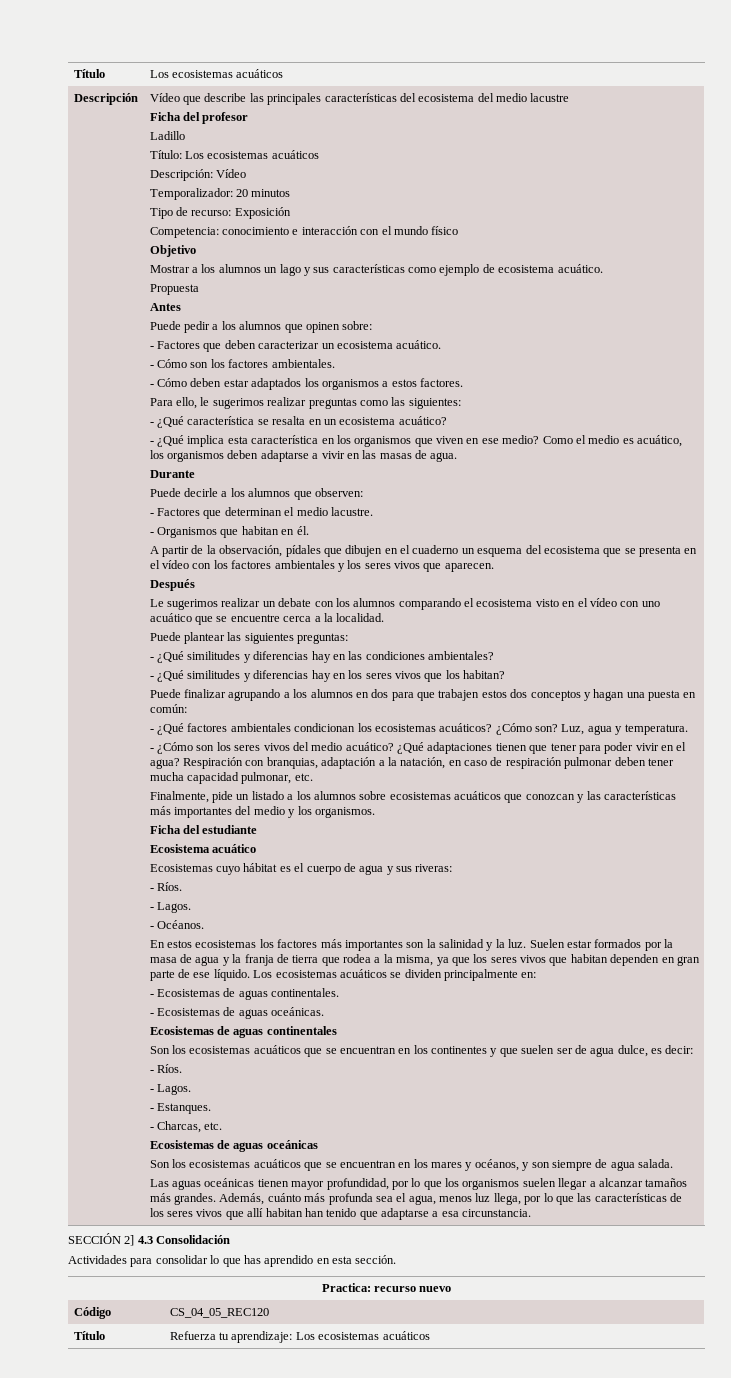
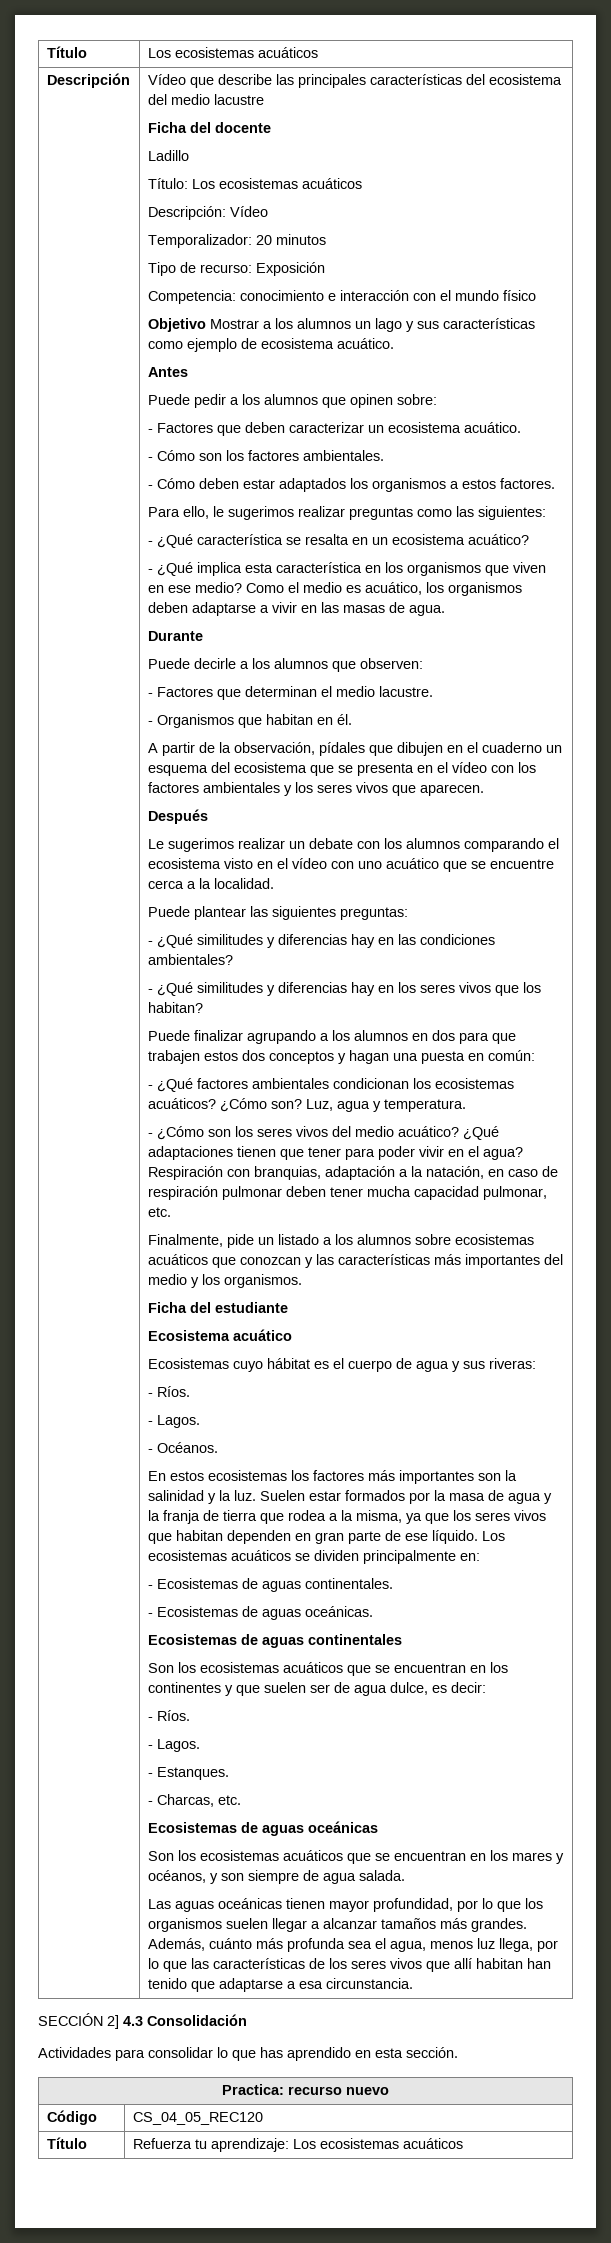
- Ficha del profesor
+ Ficha del docente
- Objetivo
- Mostrar a los alumnos un lago y sus características como ejemplo de ecosistema acuático.
+ Objetivo Mostrar a los alumnos un lago y sus características como ejemplo de ecosistema acuático.
- Propuesta

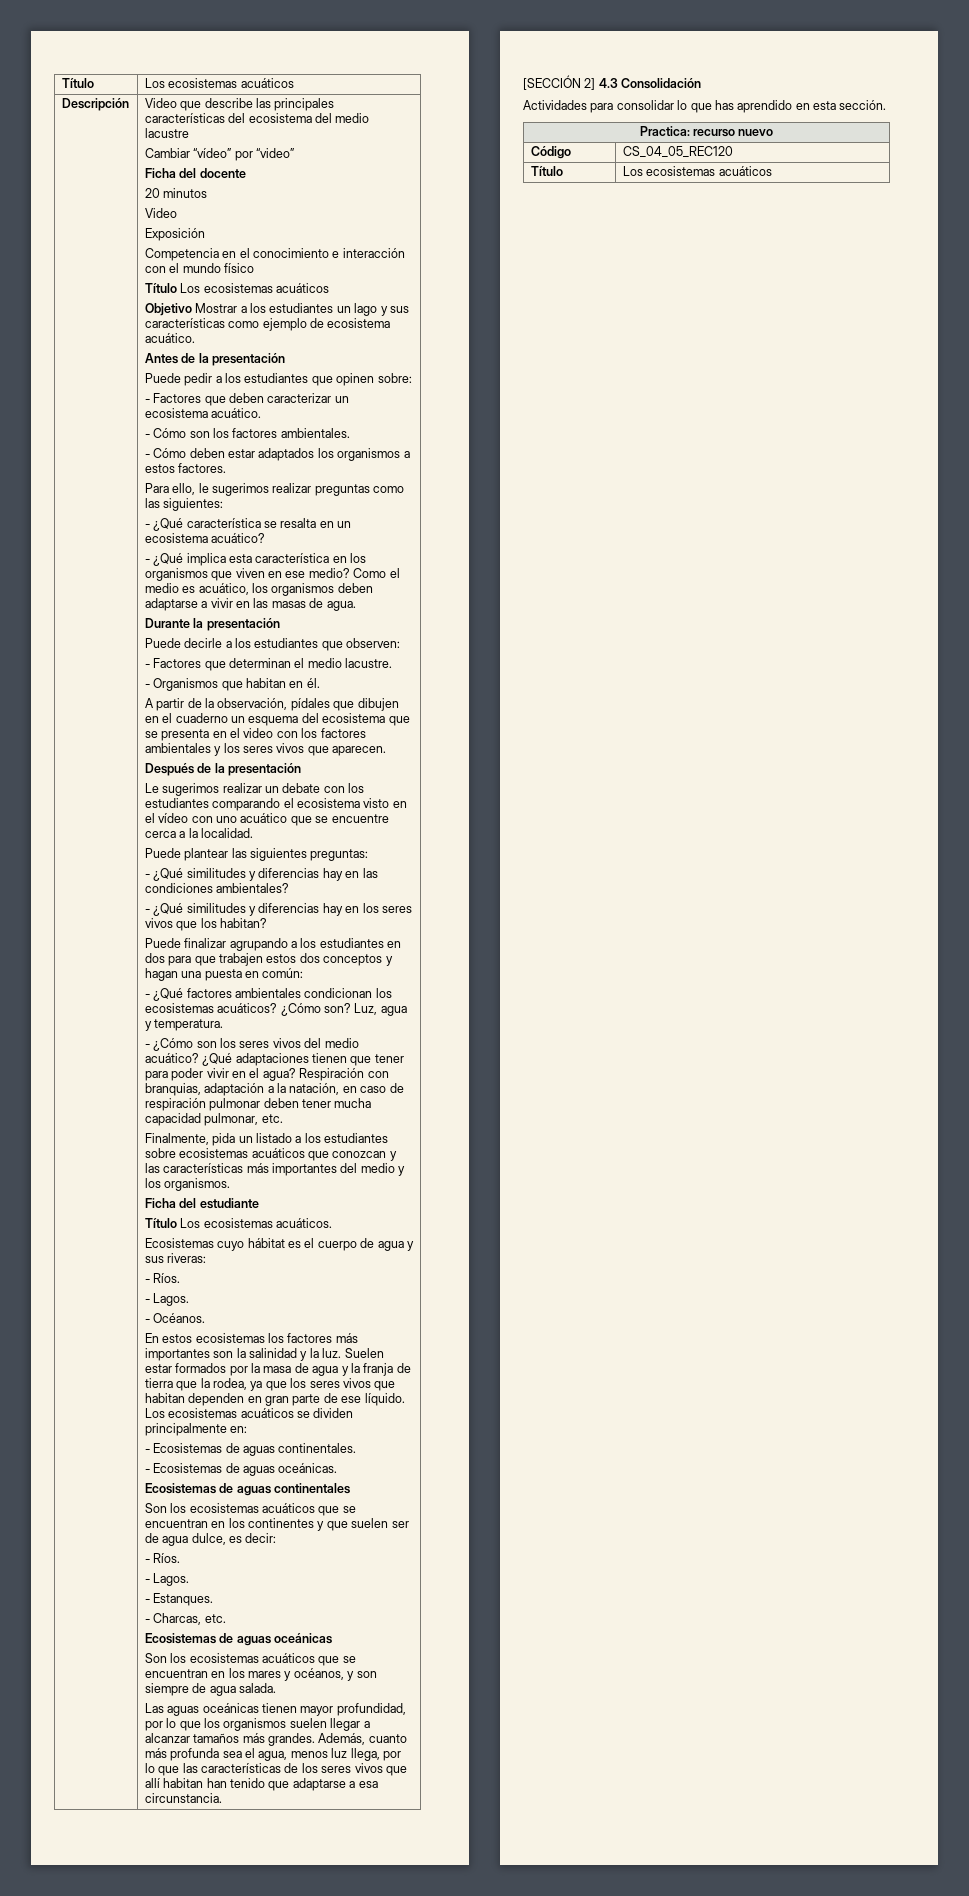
- Vídeo que describe las principales características del ecosistema del medio lacustre
+ Video que describe las principales características del ecosistema del medio lacustre
+ Cambiar “vídeo” por “video”
- Ladillo
- Título: Los ecosistemas acuáticos
- Descripción: Vídeo
- Temporalizador: 20 minutos
- Tipo de recurso: Exposición
- Competencia: conocimiento e interacción con el mundo físico
+ 20 minutos
+ Video
+ Exposición
+ Competencia en el conocimiento e interacción con el mundo físico
+ Título Los ecosistemas acuáticos
- Objetivo Mostrar a los alumnos un lago y sus características como ejemplo de ecosistema acuático.
+ Objetivo Mostrar a los estudiantes un lago y sus características como ejemplo de ecosistema acuático.
- Antes
+ Antes de la presentación
- Puede pedir a los alumnos que opinen sobre:
+ Puede pedir a los estudiantes que opinen sobre:
- Durante
+ Durante la presentación
- Puede decirle a los alumnos que observen:
+ Puede decirle a los estudiantes que observen:
- A partir de la observación, pídales que dibujen en el cuaderno un esquema del ecosistema que se presenta en el vídeo con los factores ambientales y los seres vivos que aparecen.
+ A partir de la observación, pídales que dibujen en el cuaderno un esquema del ecosistema que se presenta en el video con los factores ambientales y los seres vivos que aparecen.
- Después
+ Después de la presentación
- Le sugerimos realizar un debate con los alumnos comparando el ecosistema visto en el vídeo con uno acuático que se encuentre cerca a la localidad.
+ Le sugerimos realizar un debate con los estudiantes comparando el ecosistema visto en el vídeo con uno acuático que se encuentre cerca a la localidad.
- Puede finalizar agrupando a los alumnos en dos para que trabajen estos dos conceptos y hagan una puesta en común:
+ Puede finalizar agrupando a los estudiantes en dos para que trabajen estos dos conceptos y hagan una puesta en común:
- Finalmente, pide un listado a los alumnos sobre ecosistemas acuáticos que conozcan y las características más importantes del medio y los organismos.
+ Finalmente, pida un listado a los estudiantes sobre ecosistemas acuáticos que conozcan y las características más importantes del medio y los organismos.
- Ecosistema acuático
+ Título Los ecosistemas acuáticos.
- Suelen estar formados por la masa de agua y la franja de tierra que rodea a la misma, ya que los seres vivos que habitan dependen en gran parte de ese líquido.
+ Suelen estar formados por la masa de agua y la franja de tierra que la rodea, ya que los seres vivos que habitan dependen en gran parte de ese líquido.
- Además, cuánto más profunda sea el agua, menos luz llega, por lo que las características de los seres vivos que allí habitan han tenido que adaptarse a esa circunstancia.
+ Además, cuanto más profunda sea el agua, menos luz llega, por lo que las características de los seres vivos que allí habitan han tenido que adaptarse a esa circunstancia.
- SECCIÓN 2] 4.3 Consolidación
+ [SECCIÓN 2] 4.3 Consolidación
  Código | CS_04_05_REC120
- Título | Refuerza tu aprendizaje: Los ecosistemas acuáticos
+ Título | Los ecosistemas acuáticos

